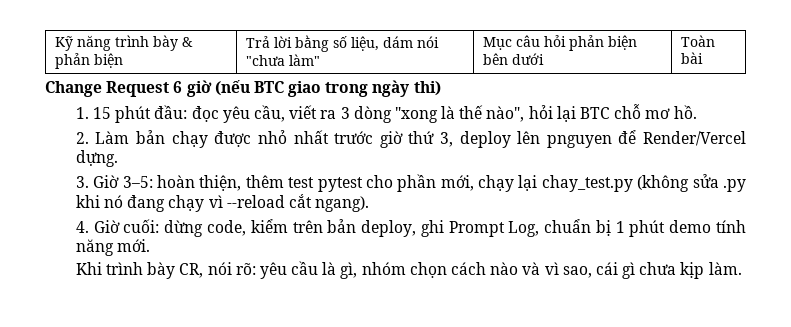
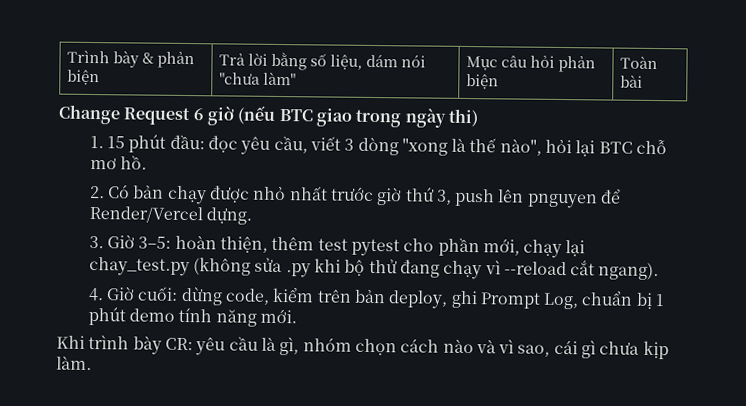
- Kỹ năng trình bày & phản biện | Trả lời bằng số liệu, dám nói "chưa làm" | Mục câu hỏi phản biện bên dưới | Toàn bài
+ Trình bày & phản biện | Trả lời bằng số liệu, dám nói "chưa làm" | Mục câu hỏi phản biện | Toàn bài
- 1. 15 phút đầu: đọc yêu cầu, viết ra 3 dòng "xong là thế nào", hỏi lại BTC chỗ mơ hồ.
+ 1. 15 phút đầu: đọc yêu cầu, viết 3 dòng "xong là thế nào", hỏi lại BTC chỗ mơ hồ.
- 2. Làm bản chạy được nhỏ nhất trước giờ thứ 3, deploy lên pnguyen để Render/Vercel dựng.
+ 2. Có bản chạy được nhỏ nhất trước giờ thứ 3, push lên pnguyen để Render/Vercel dựng.
- 3. Giờ 3–5: hoàn thiện, thêm test pytest cho phần mới, chạy lại chay_test.py (không sửa .py khi nó đang chạy vì --reload cắt ngang).
+ 3. Giờ 3–5: hoàn thiện, thêm test pytest cho phần mới, chạy lại chay_test.py (không sửa .py khi bộ thử đang chạy vì --reload cắt ngang).
- Khi trình bày CR, nói rõ: yêu cầu là gì, nhóm chọn cách nào và vì sao, cái gì chưa kịp làm.
+ Khi trình bày CR: yêu cầu là gì, nhóm chọn cách nào và vì sao, cái gì chưa kịp làm.

